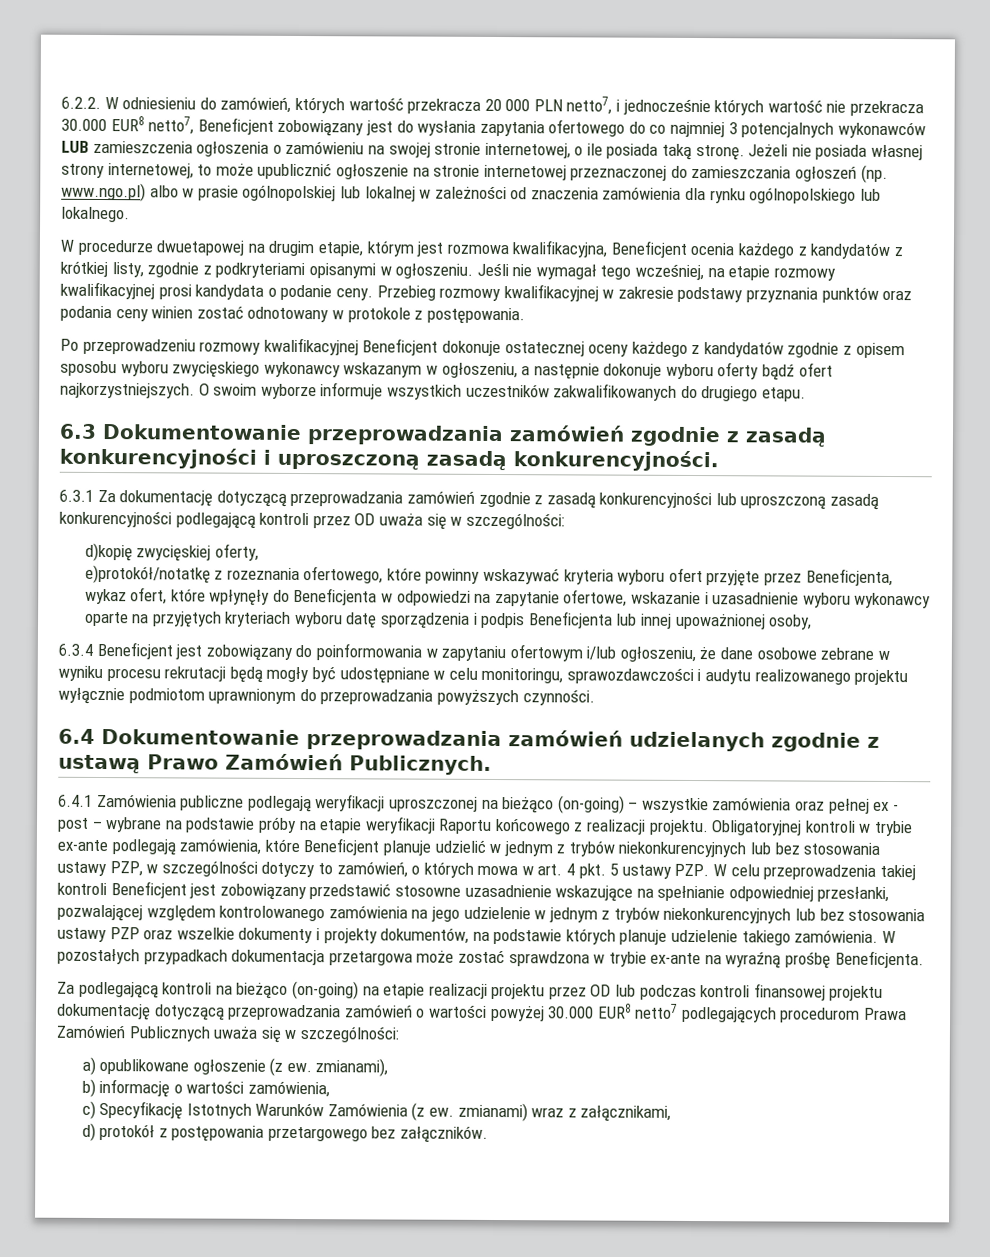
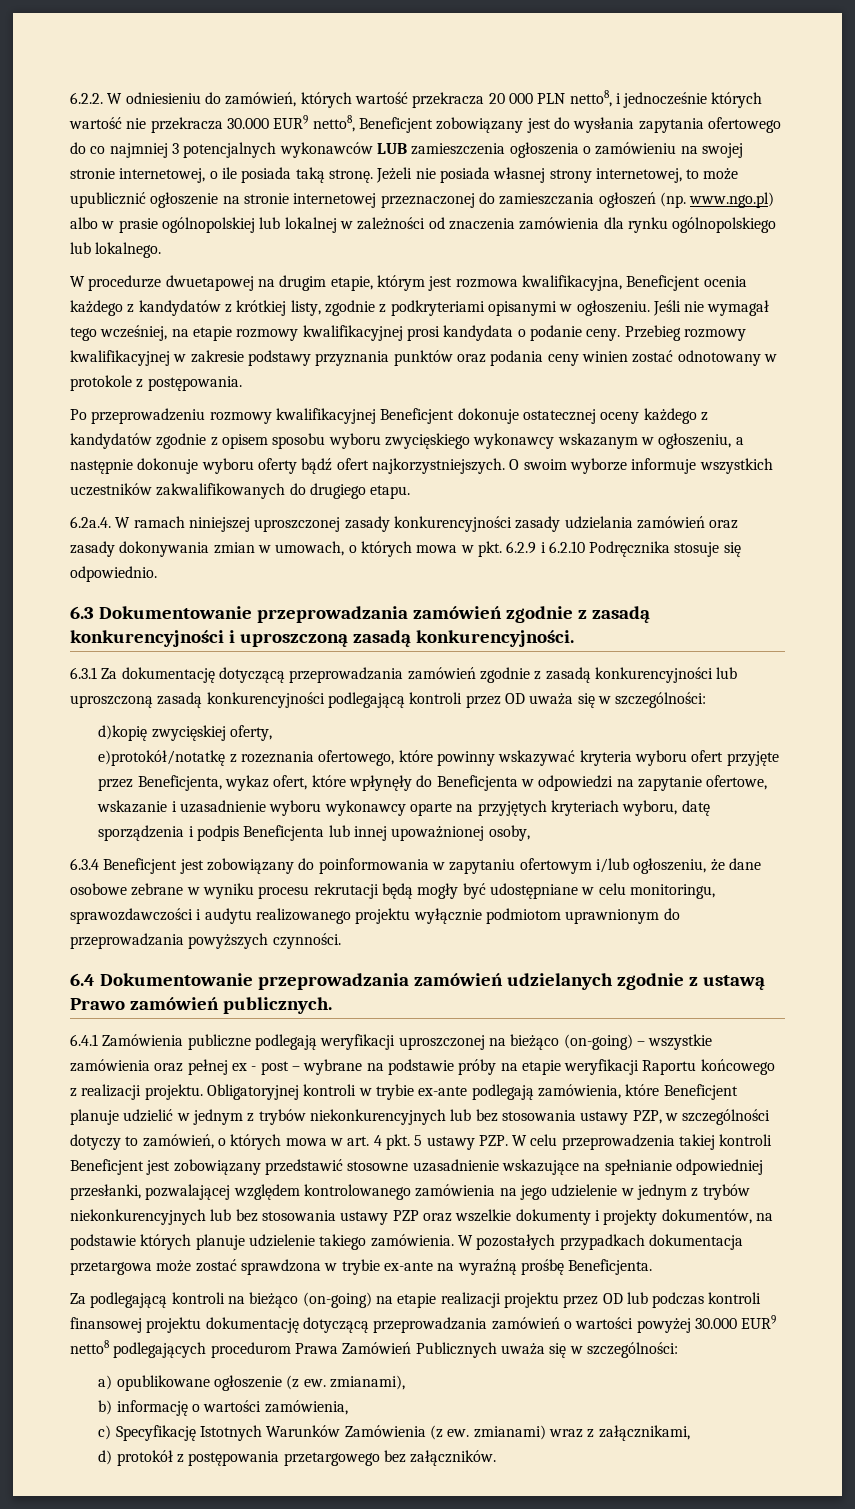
- 6.2.2. W odniesieniu do zamówień, których wartość przekracza 20 000 PLN netto7, i jednocześnie których wartość nie przekracza 30.000 EUR8 netto7, Beneficjent zobowiązany jest do wysłania zapytania ofertowego do co najmniej 3 potencjalnych wykonawców LUB zamieszczenia ogłoszenia o zamówieniu na swojej stronie internetowej, o ile posiada taką stronę.
+ 6.2.2. W odniesieniu do zamówień, których wartość przekracza 20 000 PLN netto8, i jednocześnie których wartość nie przekracza 30.000 EUR9 netto8, Beneficjent zobowiązany jest do wysłania zapytania ofertowego do co najmniej 3 potencjalnych wykonawców LUB zamieszczenia ogłoszenia o zamówieniu na swojej stronie internetowej, o ile posiada taką stronę.
+ 6.2a.4. W ramach niniejszej uproszczonej zasady konkurencyjności zasady udzielania zamówień oraz zasady dokonywania zmian w umowach, o których mowa w pkt. 6.2.9 i 6.2.10 Podręcznika stosuje się odpowiednio.
- e)protokół/notatkę z rozeznania ofertowego, które powinny wskazywać kryteria wyboru ofert przyjęte przez Beneficjenta, wykaz ofert, które wpłynęły do Beneficjenta w odpowiedzi na zapytanie ofertowe, wskazanie i uzasadnienie wyboru wykonawcy oparte na przyjętych kryteriach wyboru datę sporządzenia i podpis Beneficjenta lub innej upoważnionej osoby,
+ e)protokół/notatkę z rozeznania ofertowego, które powinny wskazywać kryteria wyboru ofert przyjęte przez Beneficjenta, wykaz ofert, które wpłynęły do Beneficjenta w odpowiedzi na zapytanie ofertowe, wskazanie i uzasadnienie wyboru wykonawcy oparte na przyjętych kryteriach wyboru, datę sporządzenia i podpis Beneficjenta lub innej upoważnionej osoby,
- 6.4 Dokumentowanie przeprowadzania zamówień udzielanych zgodnie z ustawą Prawo Zamówień Publicznych.
+ 6.4 Dokumentowanie przeprowadzania zamówień udzielanych zgodnie z ustawą Prawo zamówień publicznych.
- Za podlegającą kontroli na bieżąco (on-going) na etapie realizacji projektu przez OD lub podczas kontroli finansowej projektu dokumentację dotyczącą przeprowadzania zamówień o wartości powyżej 30.000 EUR8 netto7 podlegających procedurom Prawa Zamówień Publicznych uważa się w szczególności:
+ Za podlegającą kontroli na bieżąco (on-going) na etapie realizacji projektu przez OD lub podczas kontroli finansowej projektu dokumentację dotyczącą przeprowadzania zamówień o wartości powyżej 30.000 EUR9 netto8 podlegających procedurom Prawa Zamówień Publicznych uważa się w szczególności:

